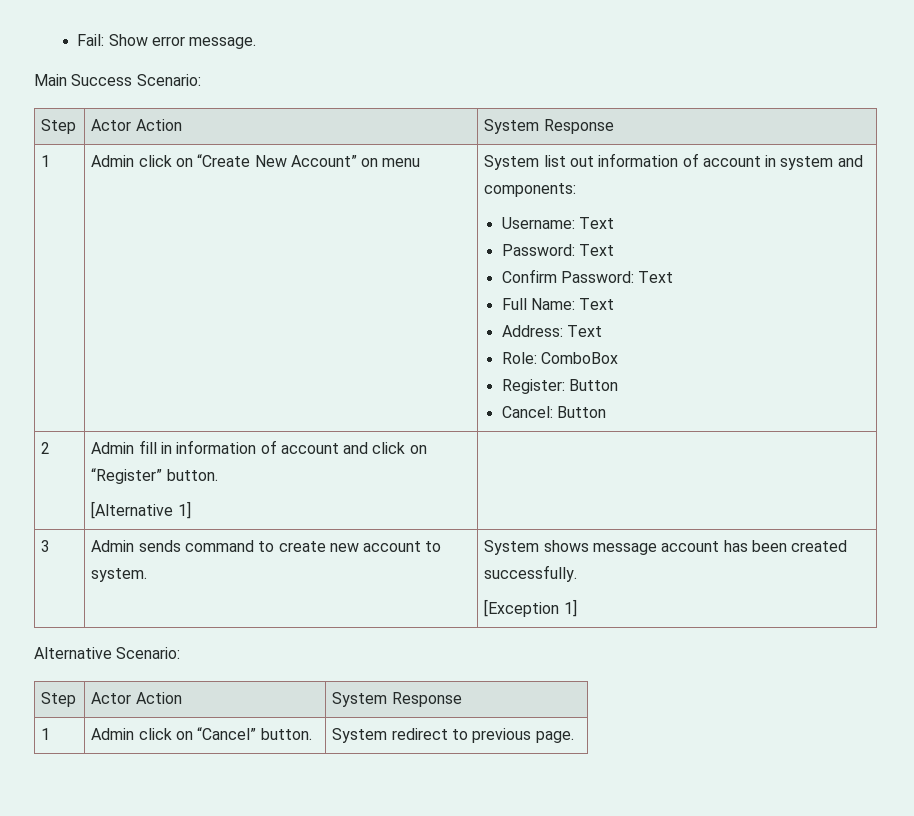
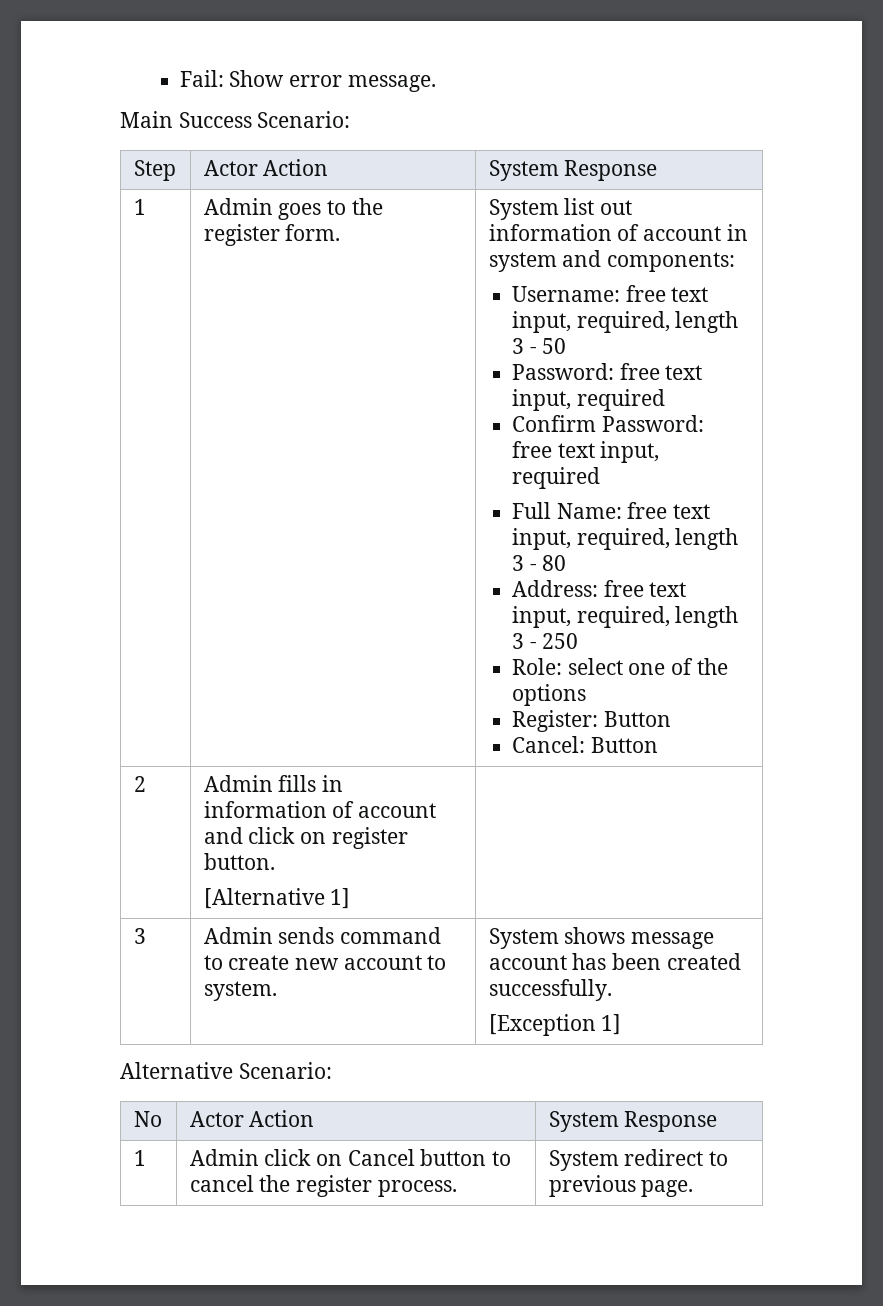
- Admin click on “Create New Account” on menu
+ Admin goes to the register form.
- Username: Text
- Password: Text
- Confirm Password: Text
- Full Name: Text
- Address: Text
- Role: ComboBox
+ Username: free text input, required, length 3 - 50
+ Password: free text input, required
+ Confirm Password: free text input, required
+ Full Name: free text input, required, length 3 - 80
+ Address: free text input, required, length 3 - 250
+ Role: select one of the options
- 2 | Admin fill in information of account and click on “Register” button.
+ 2 | Admin fills in information of account and click on register button.
  Alternative Scenario:
- Step | Actor Action | System Response
- 1 | Admin click on “Cancel” button. | System redirect to previous page.
+ No | Actor Action | System Response
+ 1 | Admin click on Cancel button to cancel the register process. | System redirect to previous page.

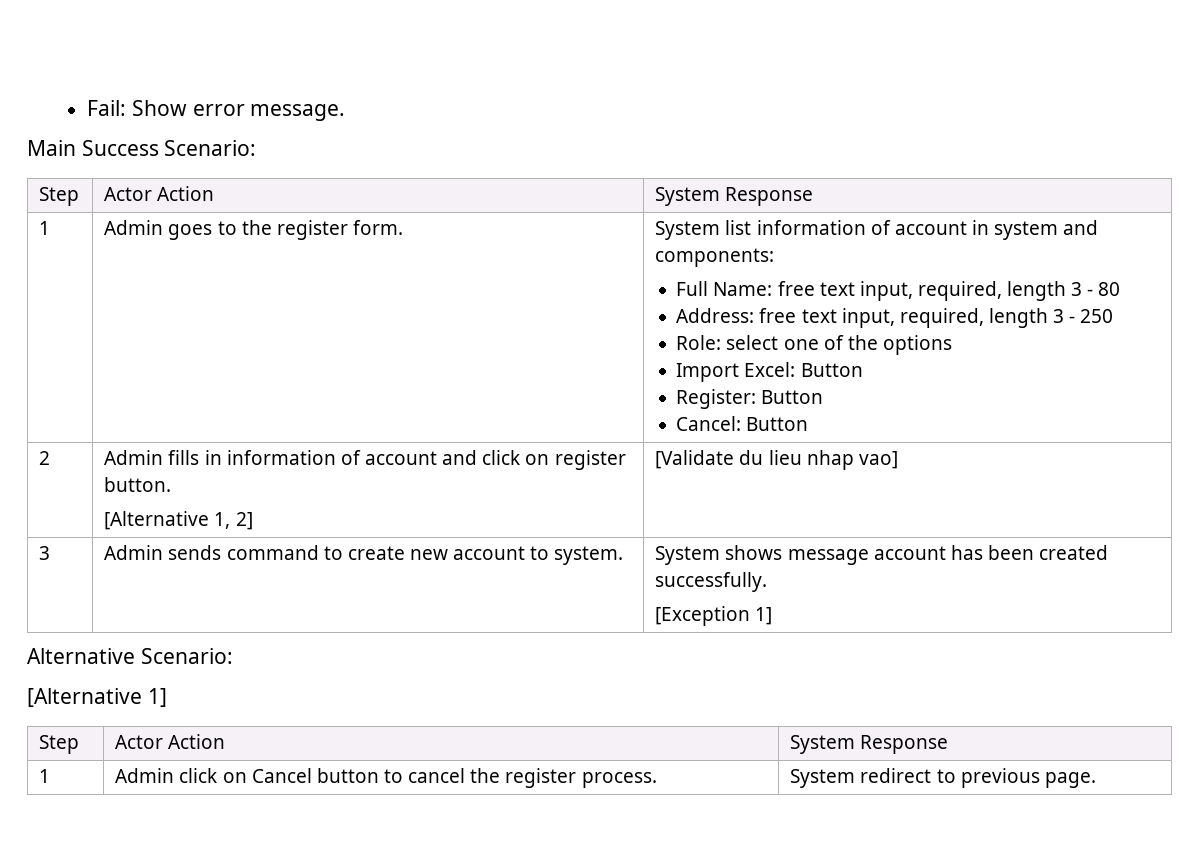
- System list out information of account in system and components:
+ System list information of account in system and components:
- Username: free text input, required, length 3 - 50
- Password: free text input, required
- Confirm Password: free text input, required
+ Import Excel: Button
  2 | Admin fills in information of account and click on register button.
- [Alternative 1] |
+ [Alternative 1, 2] | [Validate du lieu nhap vao]
- No | Actor Action | System Response
+ [Alternative 1]
+ Step | Actor Action | System Response

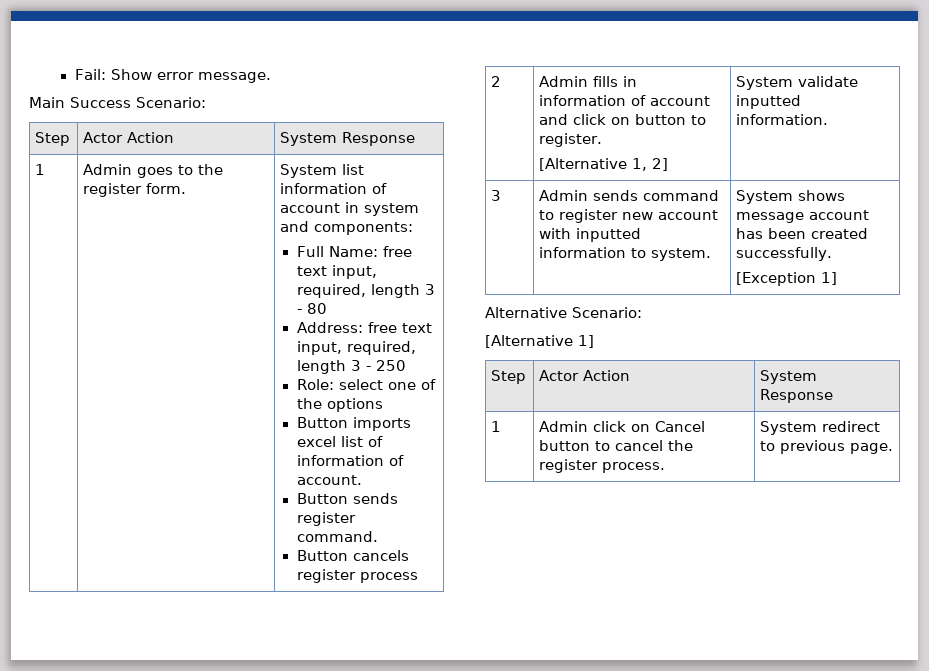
- Import Excel: Button
- Register: Button
- Cancel: Button
+ Button imports excel list of information of account.
+ Button sends register command.
+ Button cancels register process
- 2 | Admin fills in information of account and click on register button.
- [Alternative 1, 2] | [Validate du lieu nhap vao]
+ 2 | Admin fills in information of account and click on button to register.
+ [Alternative 1, 2] | System validate inputted information.
- 3 | Admin sends command to create new account to system. | System shows message account has been created successfully.
+ 3 | Admin sends command to register new account with inputted information to system. | System shows message account has been created successfully.

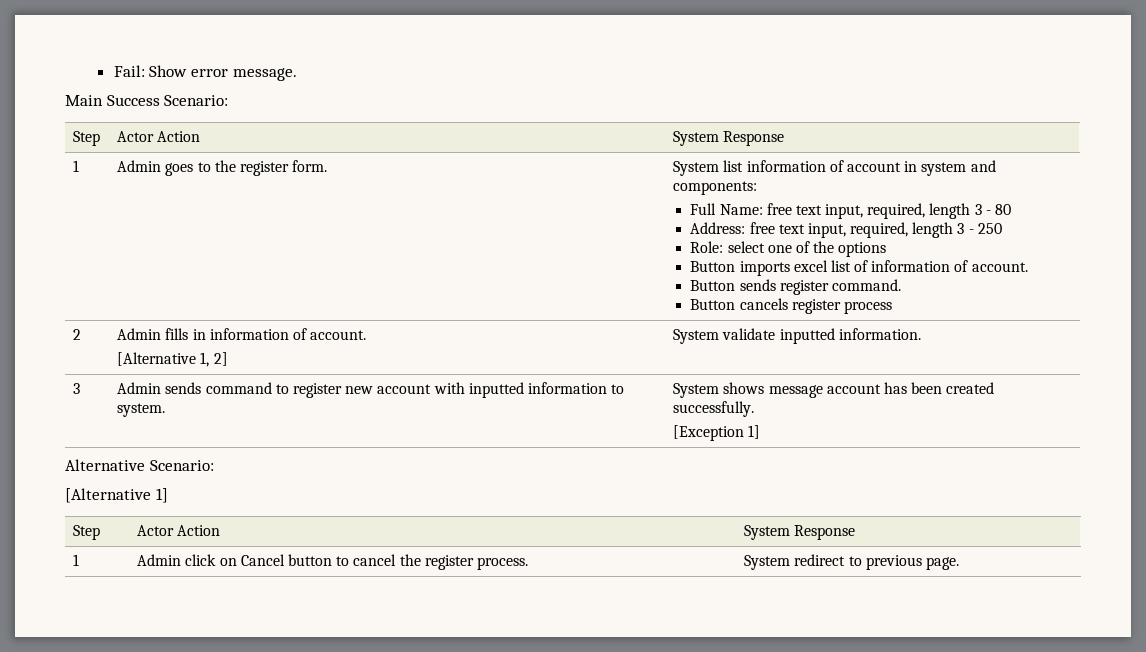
- 2 | Admin fills in information of account and click on button to register.
+ 2 | Admin fills in information of account.

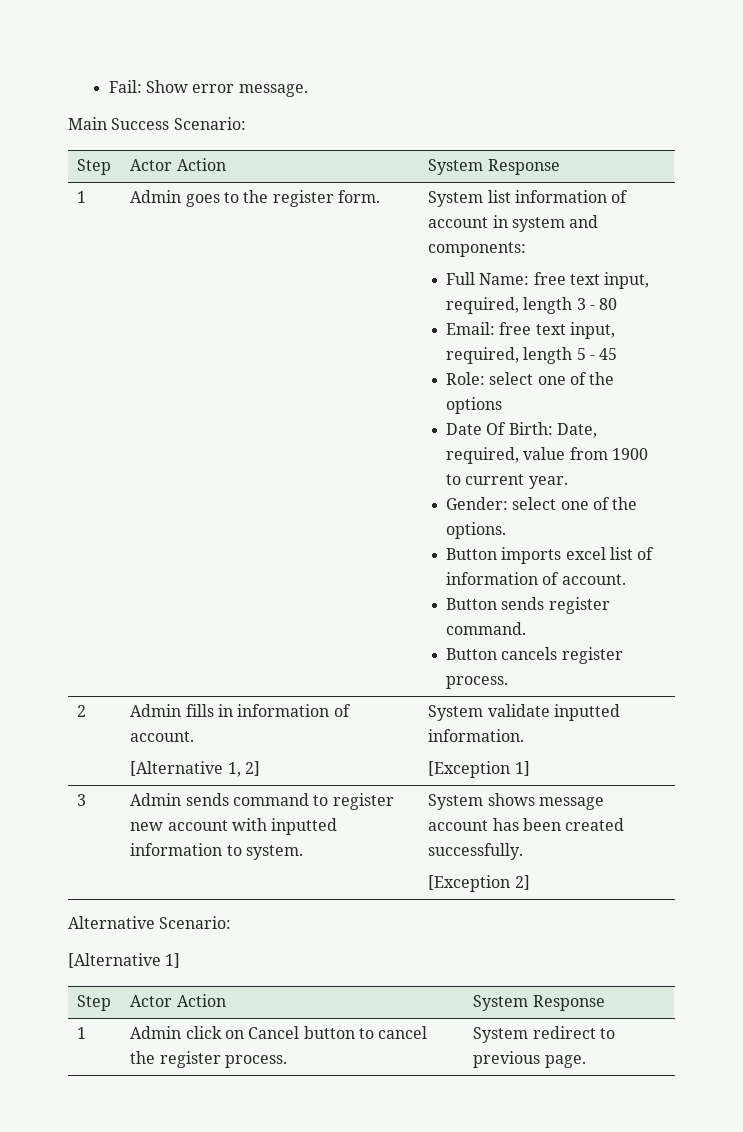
- Address: free text input, required, length 3 - 250
+ Email: free text input, required, length 5 - 45
+ Date Of Birth: Date, required, value from 1900 to current year.
+ Gender: select one of the options.
- Button cancels register process
+ Button cancels register process.
  2 | Admin fills in information of account.
  [Alternative 1, 2] | System validate inputted information.
+ [Exception 1]
  3 | Admin sends command to register new account with inputted information to system. | System shows message account has been created successfully.
- [Exception 1]
+ [Exception 2]

